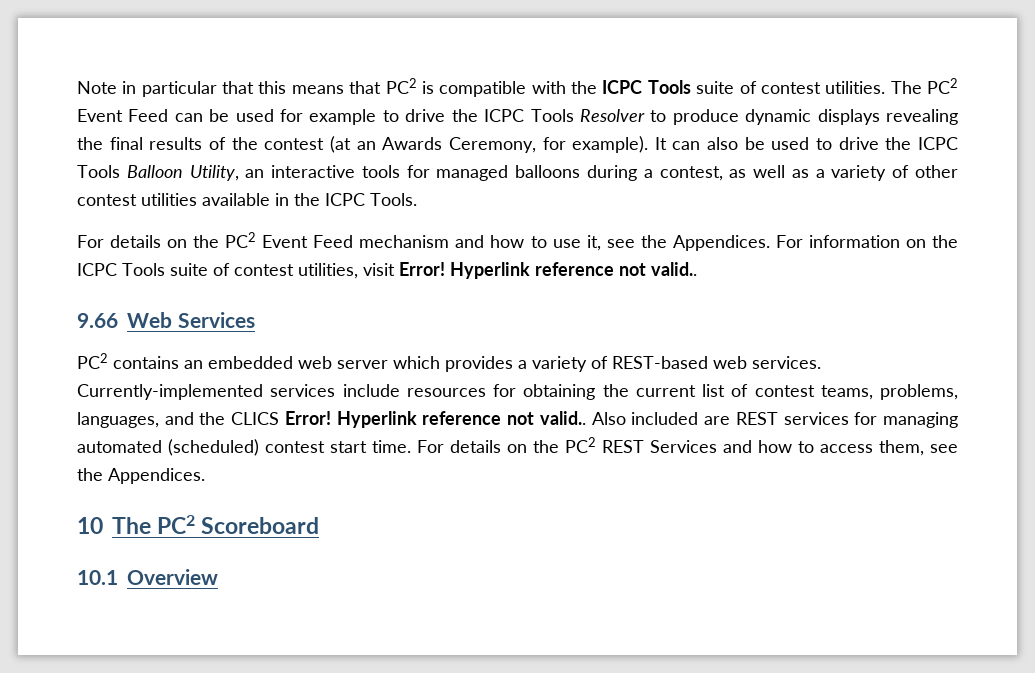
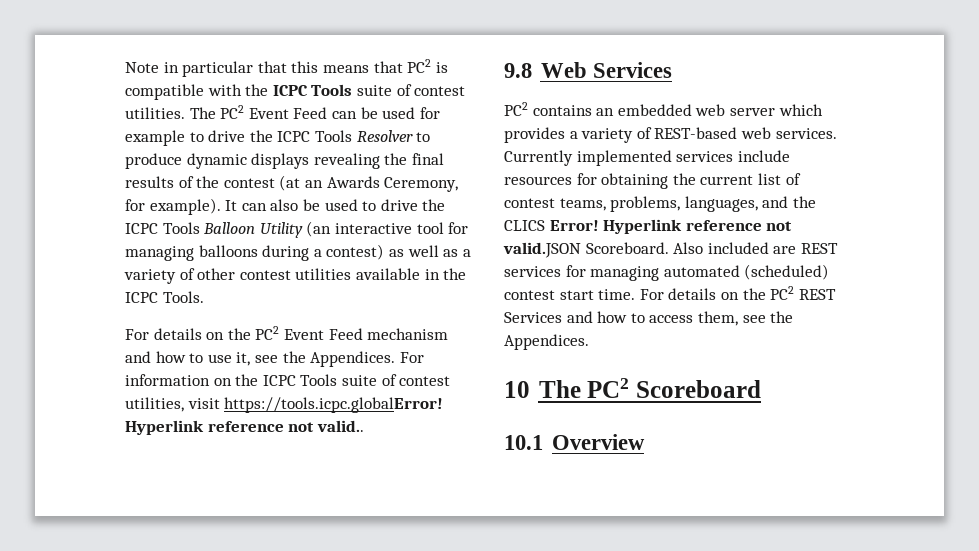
- It can also be used to drive the ICPC Tools Balloon Utility, an interactive tools for managed balloons during a contest, as well as a variety of other contest utilities available in the ICPC Tools.
+ It can also be used to drive the ICPC Tools Balloon Utility (an interactive tool for managing balloons during a contest) as well as a variety of other contest utilities available in the ICPC Tools.
- For information on the ICPC Tools suite of contest utilities, visit Error!
+ For information on the ICPC Tools suite of contest utilities, visit https://tools.icpc.globalError!
- 9.66 Web Services
+ 9.8 Web Services
- Currently-implemented services include resources for obtaining the current list of contest teams, problems, languages, and the CLICS Error! Hyperlink reference not valid..
+ Currently implemented services include resources for obtaining the current list of contest teams, problems, languages, and the CLICS Error! Hyperlink reference not valid.JSON Scoreboard.

